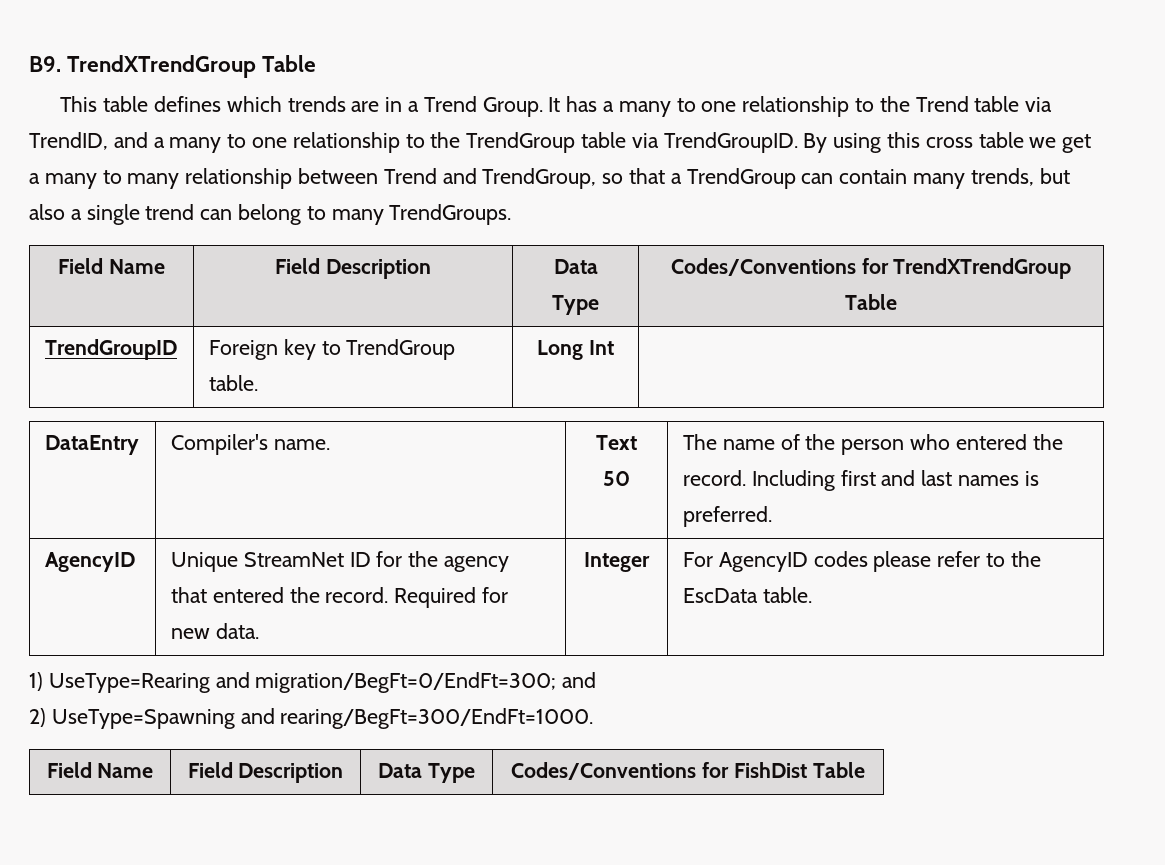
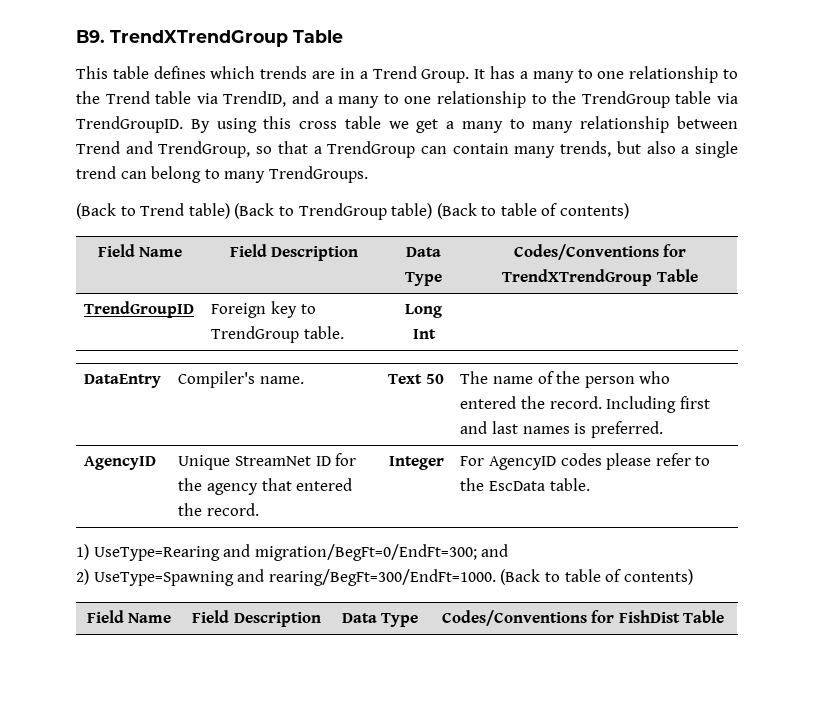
+ (Back to Trend table) (Back to TrendGroup table) (Back to table of contents)
- AgencyID | Unique StreamNet ID for the agency that entered the record. Required for new data. | Integer | For AgencyID codes please refer to the EscData table.
+ AgencyID | Unique StreamNet ID for the agency that entered the record. | Integer | For AgencyID codes please refer to the EscData table.
- 2) UseType=Spawning and rearing/BegFt=300/EndFt=1000.
+ 2) UseType=Spawning and rearing/BegFt=300/EndFt=1000. (Back to table of contents)

